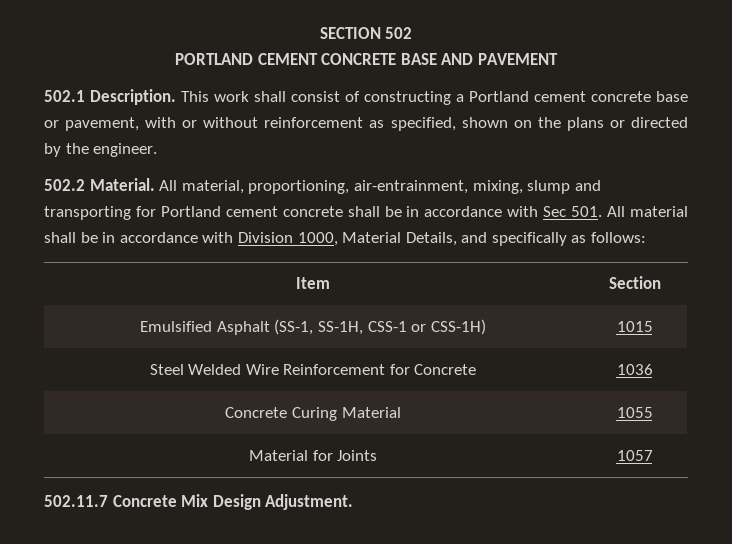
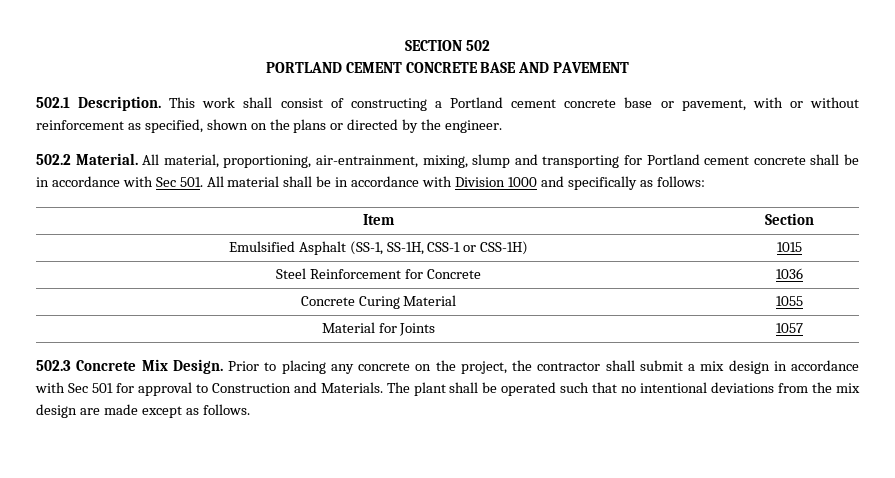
- All material, proportioning, air-entrainment, mixing, slump and transporting for Portland cement concrete shall be in accordance with Sec 501. All material shall be in accordance with Division 1000, Material Details, and specifically as follows:
+ All material, proportioning, air-entrainment, mixing, slump and transporting for Portland cement concrete shall be in accordance with Sec 501. All material shall be in accordance with Division 1000 and specifically as follows:
- Steel Welded Wire Reinforcement for Concrete | 1036
+ Steel Reinforcement for Concrete | 1036
- 502.11.7 Concrete Mix Design Adjustment.
+ 502.3 Concrete Mix Design. Prior to placing any concrete on the project, the contractor shall submit a mix design in accordance with Sec 501 for approval to Construction and Materials. The plant shall be operated such that no intentional deviations from the mix design are made except as follows.

